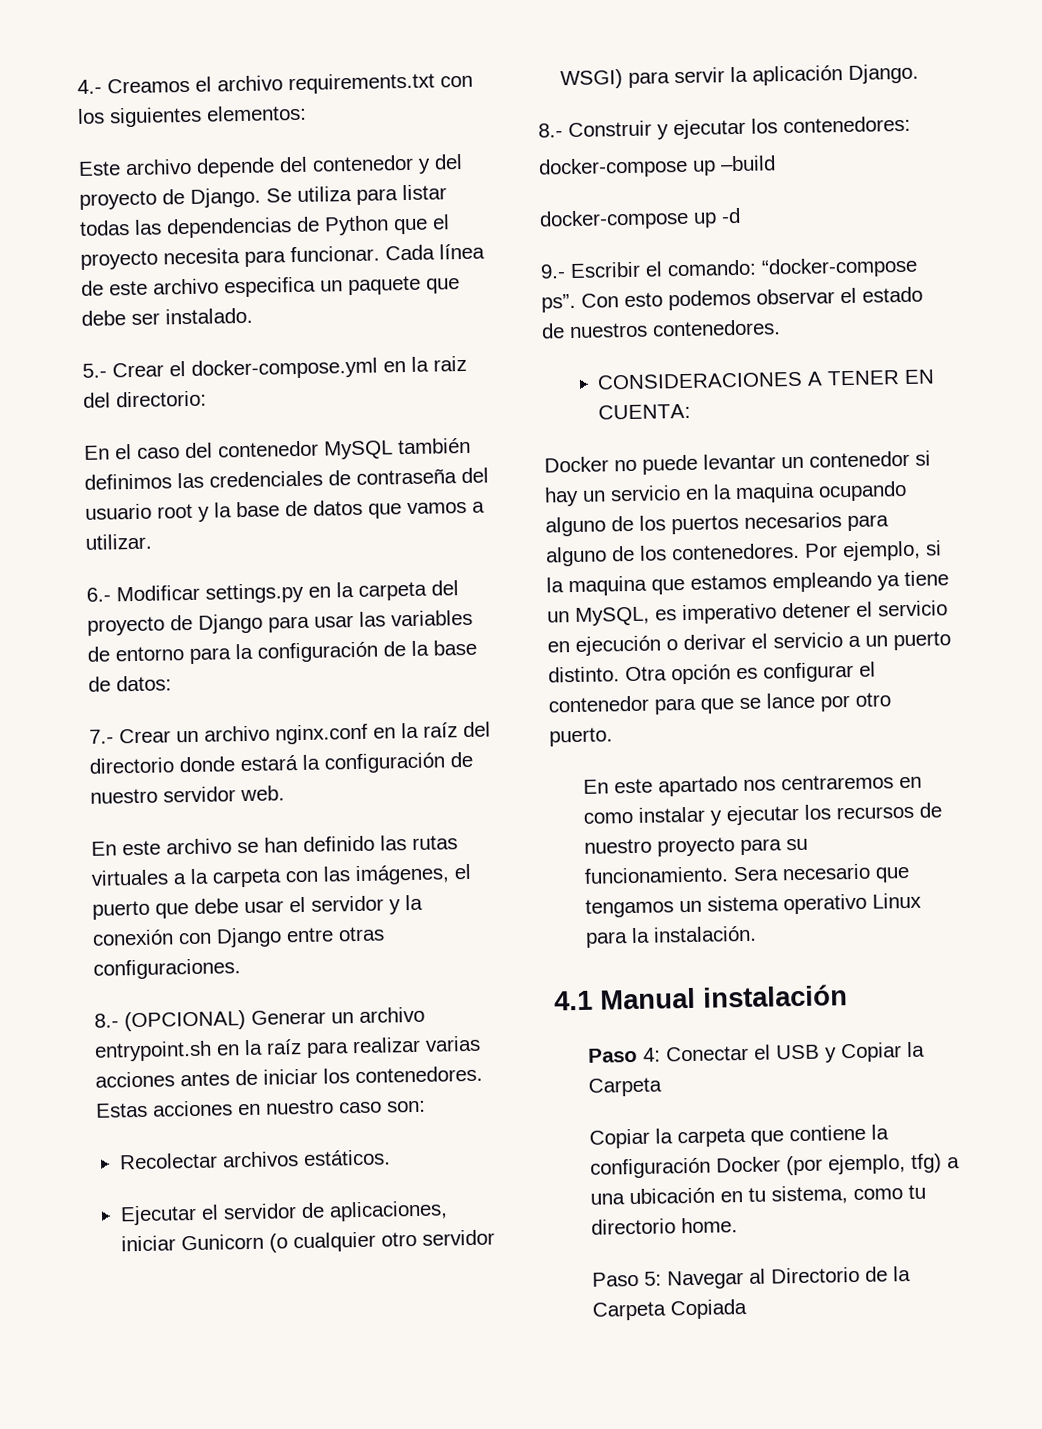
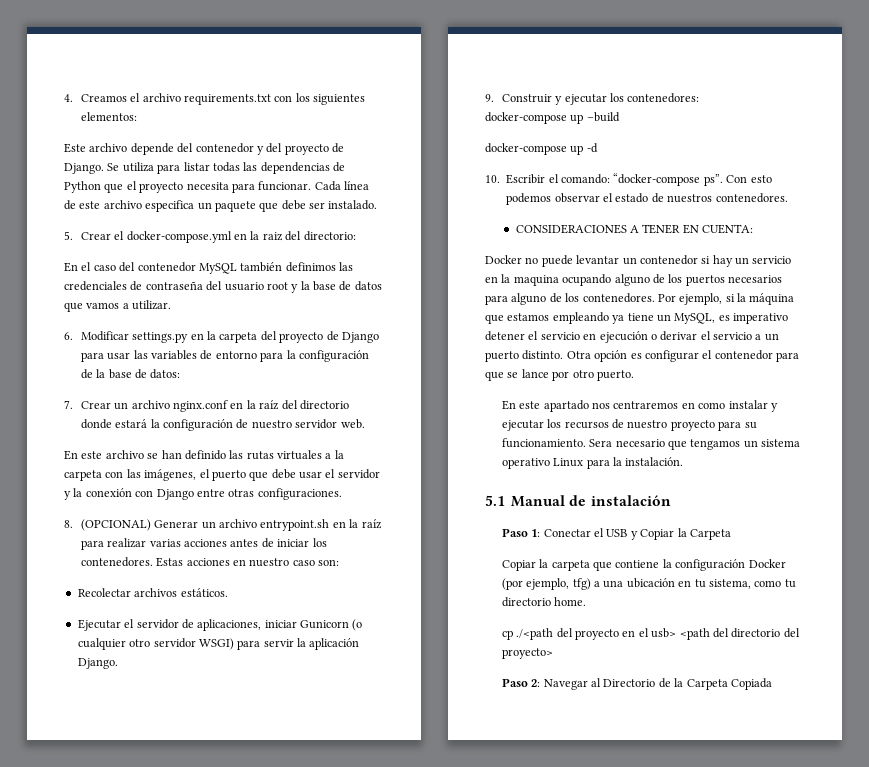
- 4.- Creamos el archivo requirements.txt con los siguientes elementos:
+ 4. Creamos el archivo requirements.txt con los siguientes elementos:
- 5.- Crear el docker-compose.yml en la raiz del directorio:
+ 5. Crear el docker-compose.yml en la raiz del directorio:
- 6.- Modificar settings.py en la carpeta del proyecto de Django para usar las variables de entorno para la configuración de la base de datos:
+ 6. Modificar settings.py en la carpeta del proyecto de Django para usar las variables de entorno para la configuración de la base de datos:
- 7.- Crear un archivo nginx.conf en la raíz del directorio donde estará la configuración de nuestro servidor web.
+ 7. Crear un archivo nginx.conf en la raíz del directorio donde estará la configuración de nuestro servidor web.
- 8.- (OPCIONAL) Generar un archivo entrypoint.sh en la raíz para realizar varias acciones antes de iniciar los contenedores.
+ 8. (OPCIONAL) Generar un archivo entrypoint.sh en la raíz para realizar varias acciones antes de iniciar los contenedores.
- 8.- Construir y ejecutar los contenedores:
+ 9. Construir y ejecutar los contenedores:
- 9.- Escribir el comando: “docker-compose ps”.
+ 10. Escribir el comando: “docker-compose ps”.
- Por ejemplo, si la maquina que estamos empleando ya tiene un MySQL, es imperativo detener el servicio en ejecución o derivar el servicio a un puerto distinto.
+ Por ejemplo, si la máquina que estamos empleando ya tiene un MySQL, es imperativo detener el servicio en ejecución o derivar el servicio a un puerto distinto.
- 4.1 Manual instalación
+ 5.1 Manual de instalación
- Paso 4: Conectar el USB y Copiar la Carpeta
+ Paso 1: Conectar el USB y Copiar la Carpeta
- Paso 5: Navegar al Directorio de la Carpeta Copiada
+ cp ./<path del proyecto en el usb> <path del directorio del proyecto>
+ Paso 2: Navegar al Directorio de la Carpeta Copiada

